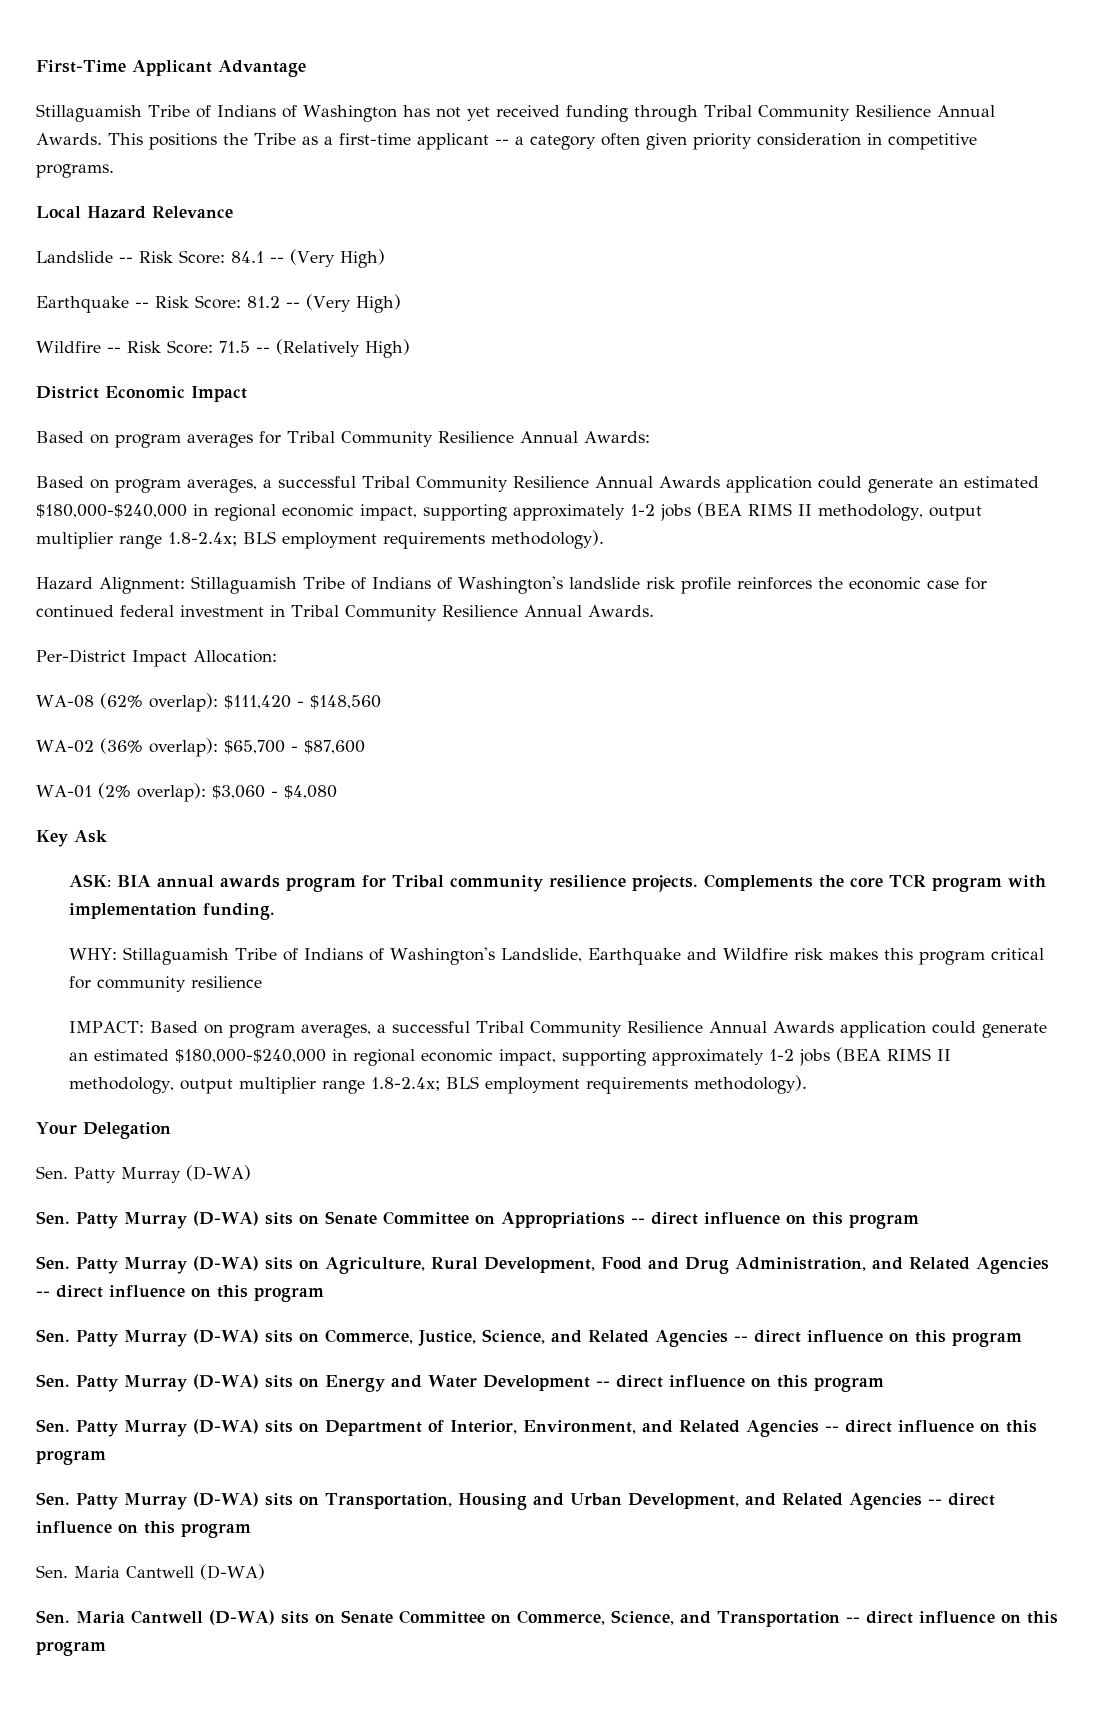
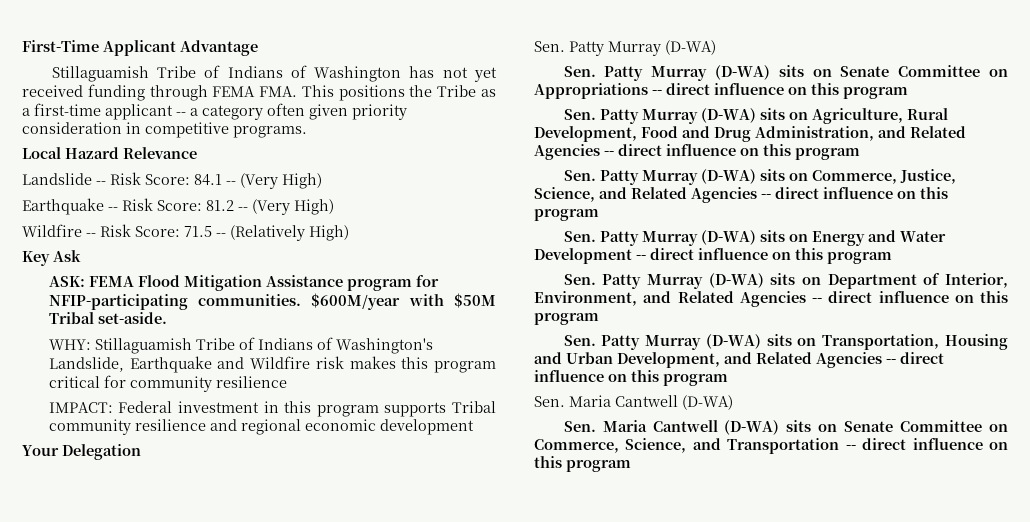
- Stillaguamish Tribe of Indians of Washington has not yet received funding through Tribal Community Resilience Annual Awards. This positions the Tribe as a first-time applicant -- a category often given priority consideration in competitive programs.
+ Stillaguamish Tribe of Indians of Washington has not yet received funding through FEMA FMA. This positions the Tribe as a first-time applicant -- a category often given priority consideration in competitive programs.
- District Economic Impact
- Based on program averages for Tribal Community Resilience Annual Awards:
- Based on program averages, a successful Tribal Community Resilience Annual Awards application could generate an estimated $180,000-$240,000 in regional economic impact, supporting approximately 1-2 jobs (BEA RIMS II methodology, output multiplier range 1.8-2.4x; BLS employment requirements methodology).
- Hazard Alignment: Stillaguamish Tribe of Indians of Washington's landslide risk profile reinforces the economic case for continued federal investment in Tribal Community Resilience Annual Awards.
- Per-District Impact Allocation:
- WA-08 (62% overlap): $111,420 - $148,560
- WA-02 (36% overlap): $65,700 - $87,600
- WA-01 (2% overlap): $3,060 - $4,080
  Key Ask
- ASK: BIA annual awards program for Tribal community resilience projects. Complements the core TCR program with implementation funding.
+ ASK: FEMA Flood Mitigation Assistance program for NFIP-participating communities. $600M/year with $50M Tribal set-aside.
- IMPACT: Based on program averages, a successful Tribal Community Resilience Annual Awards application could generate an estimated $180,000-$240,000 in regional economic impact, supporting approximately 1-2 jobs (BEA RIMS II methodology, output multiplier range 1.8-2.4x; BLS employment requirements methodology).
+ IMPACT: Federal investment in this program supports Tribal community resilience and regional economic development

